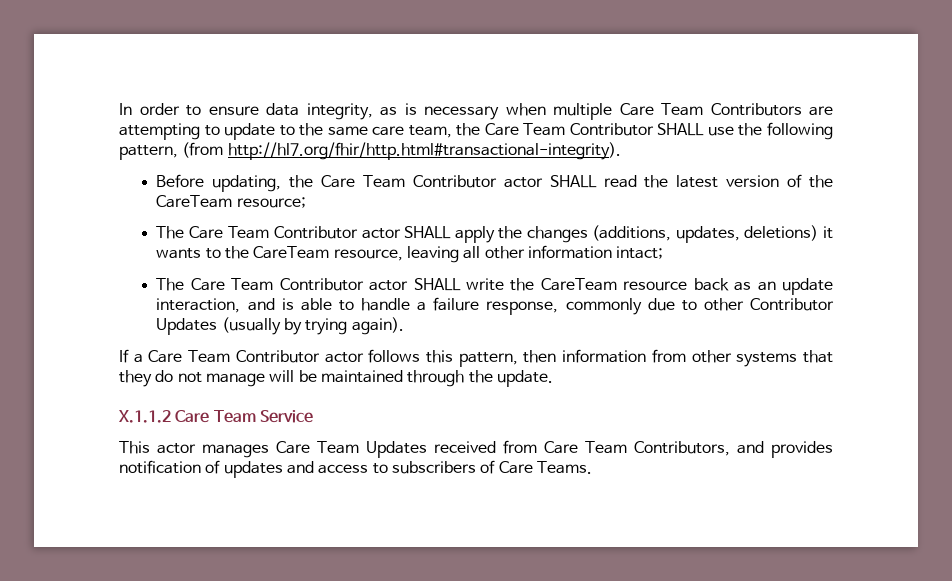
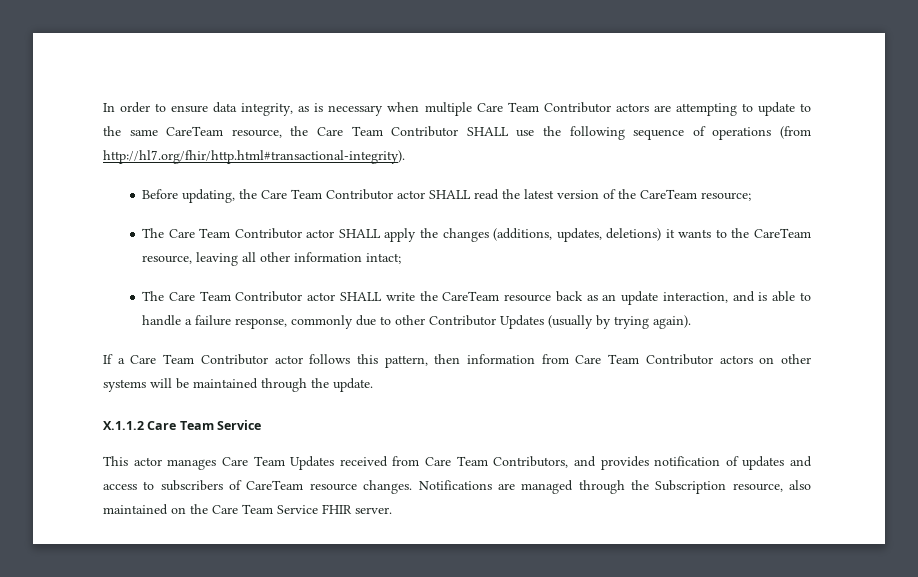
- In order to ensure data integrity, as is necessary when multiple Care Team Contributors are attempting to update to the same care team, the Care Team Contributor SHALL use the following pattern, (from http://hl7.org/fhir/http.html#transactional-integrity).
+ In order to ensure data integrity, as is necessary when multiple Care Team Contributor actors are attempting to update to the same CareTeam resource, the Care Team Contributor SHALL use the following sequence of operations (from http://hl7.org/fhir/http.html#transactional-integrity).
- If a Care Team Contributor actor follows this pattern, then information from other systems that they do not manage will be maintained through the update.
+ If a Care Team Contributor actor follows this pattern, then information from Care Team Contributor actors on other systems will be maintained through the update.
- This actor manages Care Team Updates received from Care Team Contributors, and provides notification of updates and access to subscribers of Care Teams.
+ This actor manages Care Team Updates received from Care Team Contributors, and provides notification of updates and access to subscribers of CareTeam resource changes. Notifications are managed through the Subscription resource, also maintained on the Care Team Service FHIR server.

